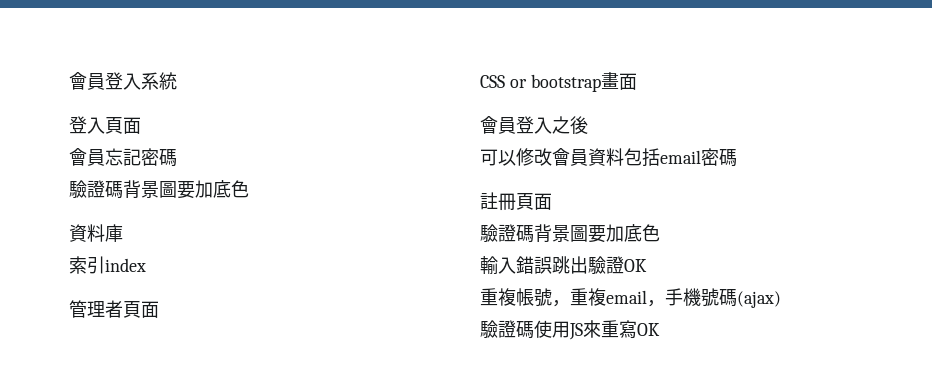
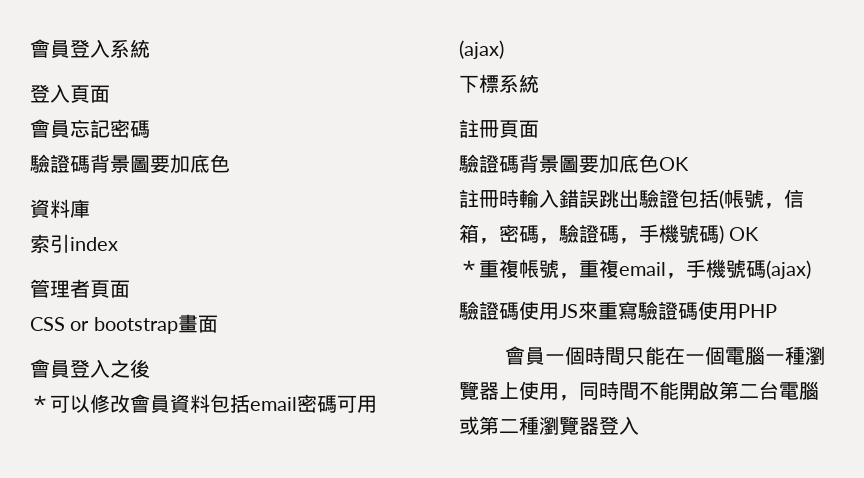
- 可以修改會員資料包括email密碼
+ ＊可以修改會員資料包括email密碼可用(ajax)
+ 下標系統
  註冊頁面
- 驗證碼背景圖要加底色
- 輸入錯誤跳出驗證OK
- 重複帳號，重複email，手機號碼(ajax)
+ 驗證碼背景圖要加底色OK
+ 註冊時輸入錯誤跳出驗證包括(帳號，信箱，密碼，驗證碼，手機號碼) OK
+ ＊重複帳號，重複email，手機號碼(ajax)
- 驗證碼使用JS來重寫OK
+ 驗證碼使用JS來重寫驗證碼使用PHP
+ 會員一個時間只能在一個電腦一種瀏覽器上使用，同時間不能開啟第二台電腦或第二種瀏覽器登入

